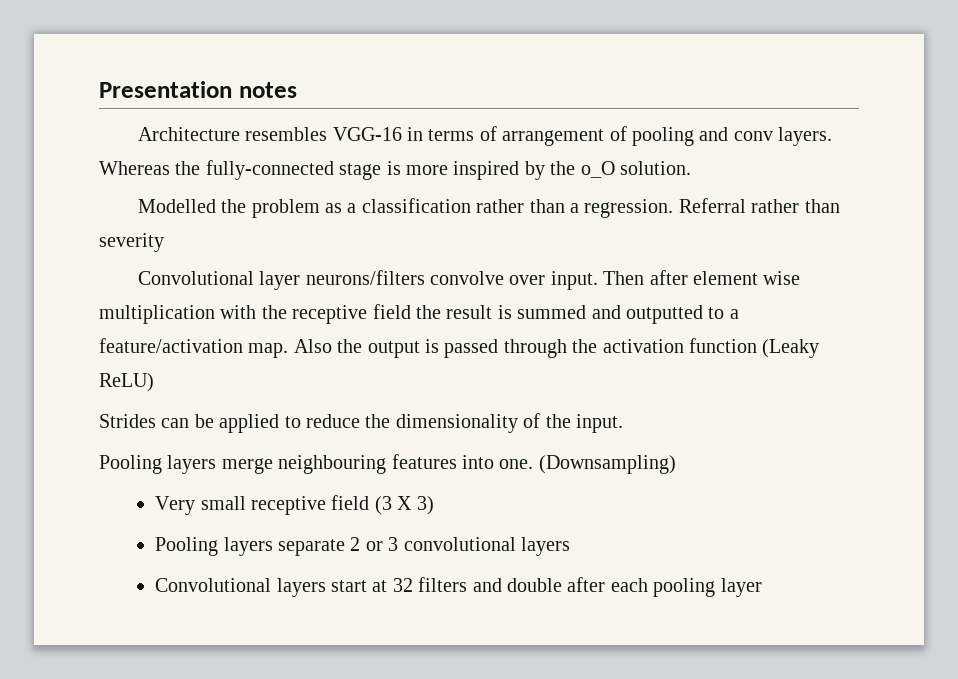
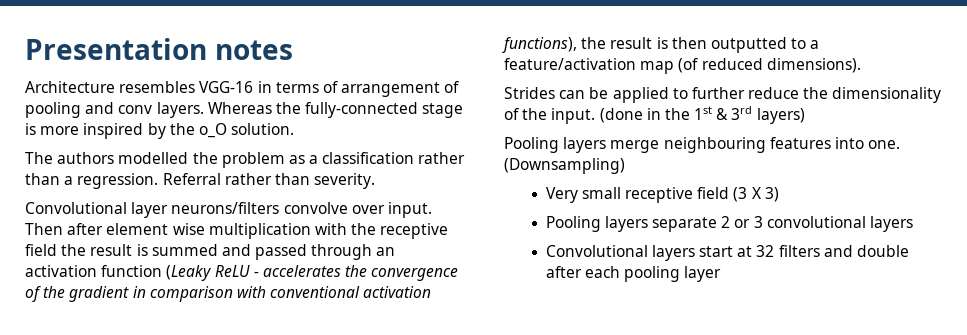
- Modelled the problem as a classification rather than a regression.
+ The authors modelled the problem as a classification rather than a regression.
- Referral rather than severity
+ Referral rather than severity.
- Then after element wise multiplication with the receptive field the result is summed and outputted to a feature/activation map. Also the output is passed through the activation function (Leaky ReLU)
+ Then after element wise multiplication with the receptive field the result is summed and passed through an activation function (Leaky ReLU - accelerates the convergence of the gradient in comparison with conventional activation functions), the result is then outputted to a feature/activation map (of reduced dimensions).
- Strides can be applied to reduce the dimensionality of the input.
+ Strides can be applied to further reduce the dimensionality of the input. (done in the 1st & 3rd layers)

